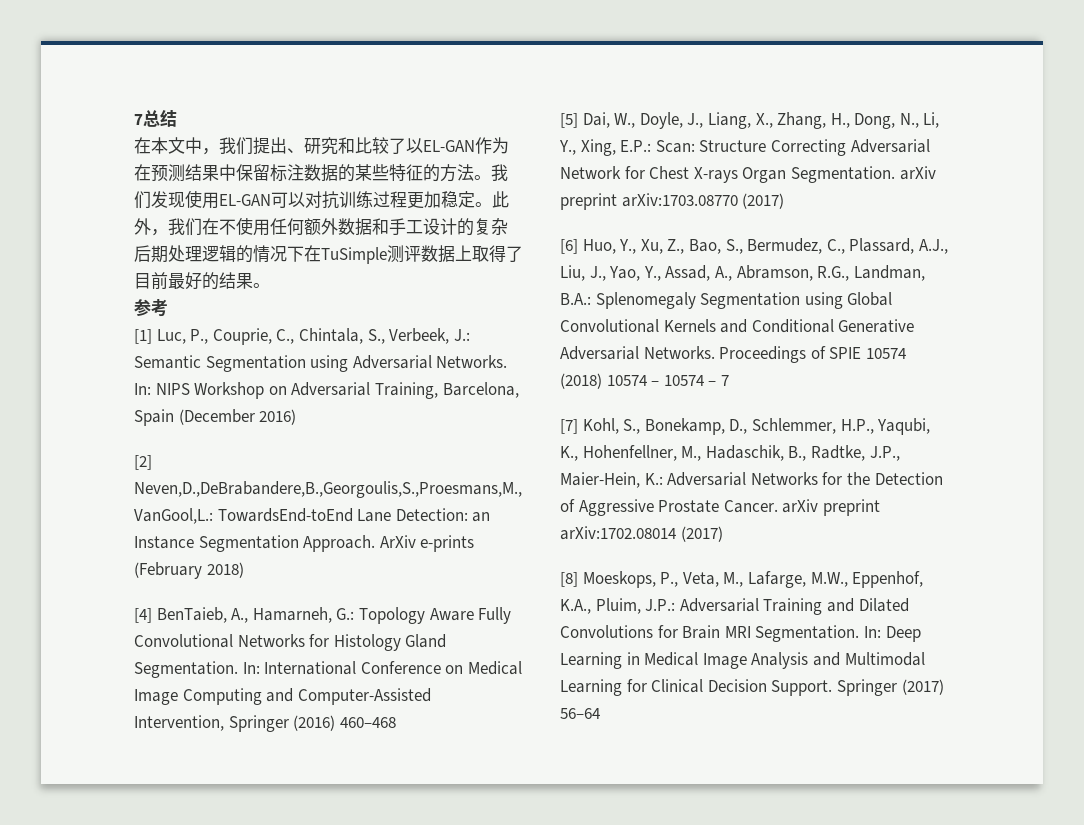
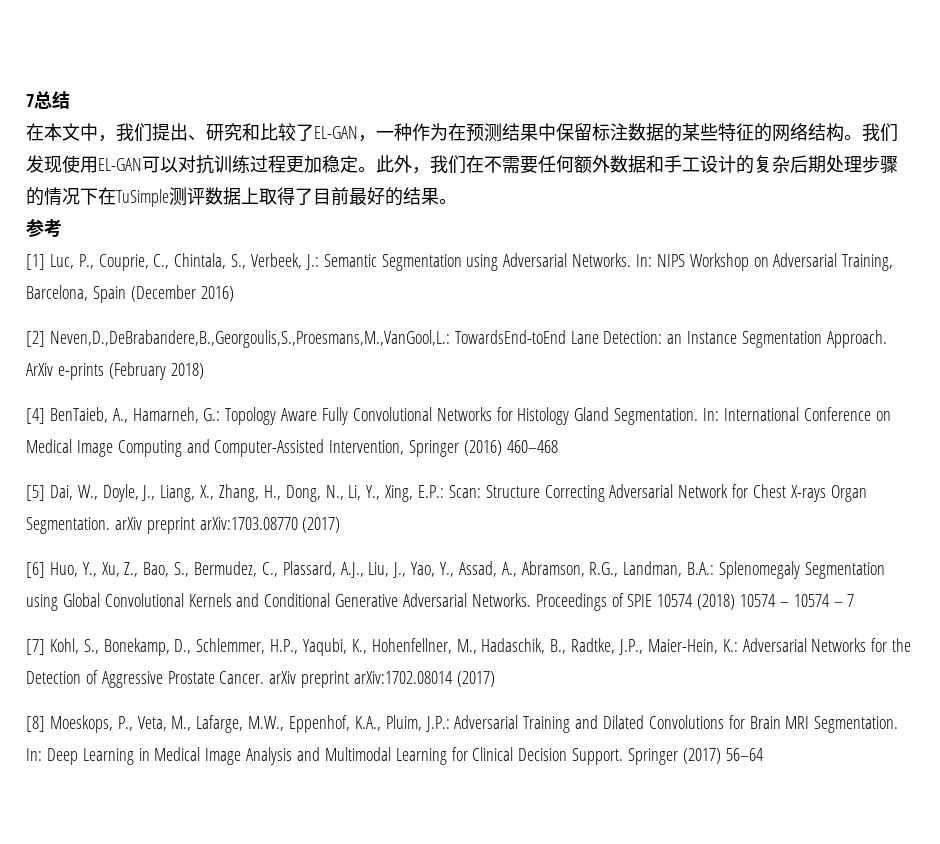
- 在本文中，我们提出、研究和比较了以EL-GAN作为在预测结果中保留标注数据的某些特征的方法。
+ 在本文中，我们提出、研究和比较了EL-GAN，一种作为在预测结果中保留标注数据的某些特征的网络结构。
- 此外，我们在不使用任何额外数据和手工设计的复杂后期处理逻辑的情况下在TuSimple测评数据上取得了目前最好的结果。
+ 此外，我们在不需要任何额外数据和手工设计的复杂后期处理步骤的情况下在TuSimple测评数据上取得了目前最好的结果。

